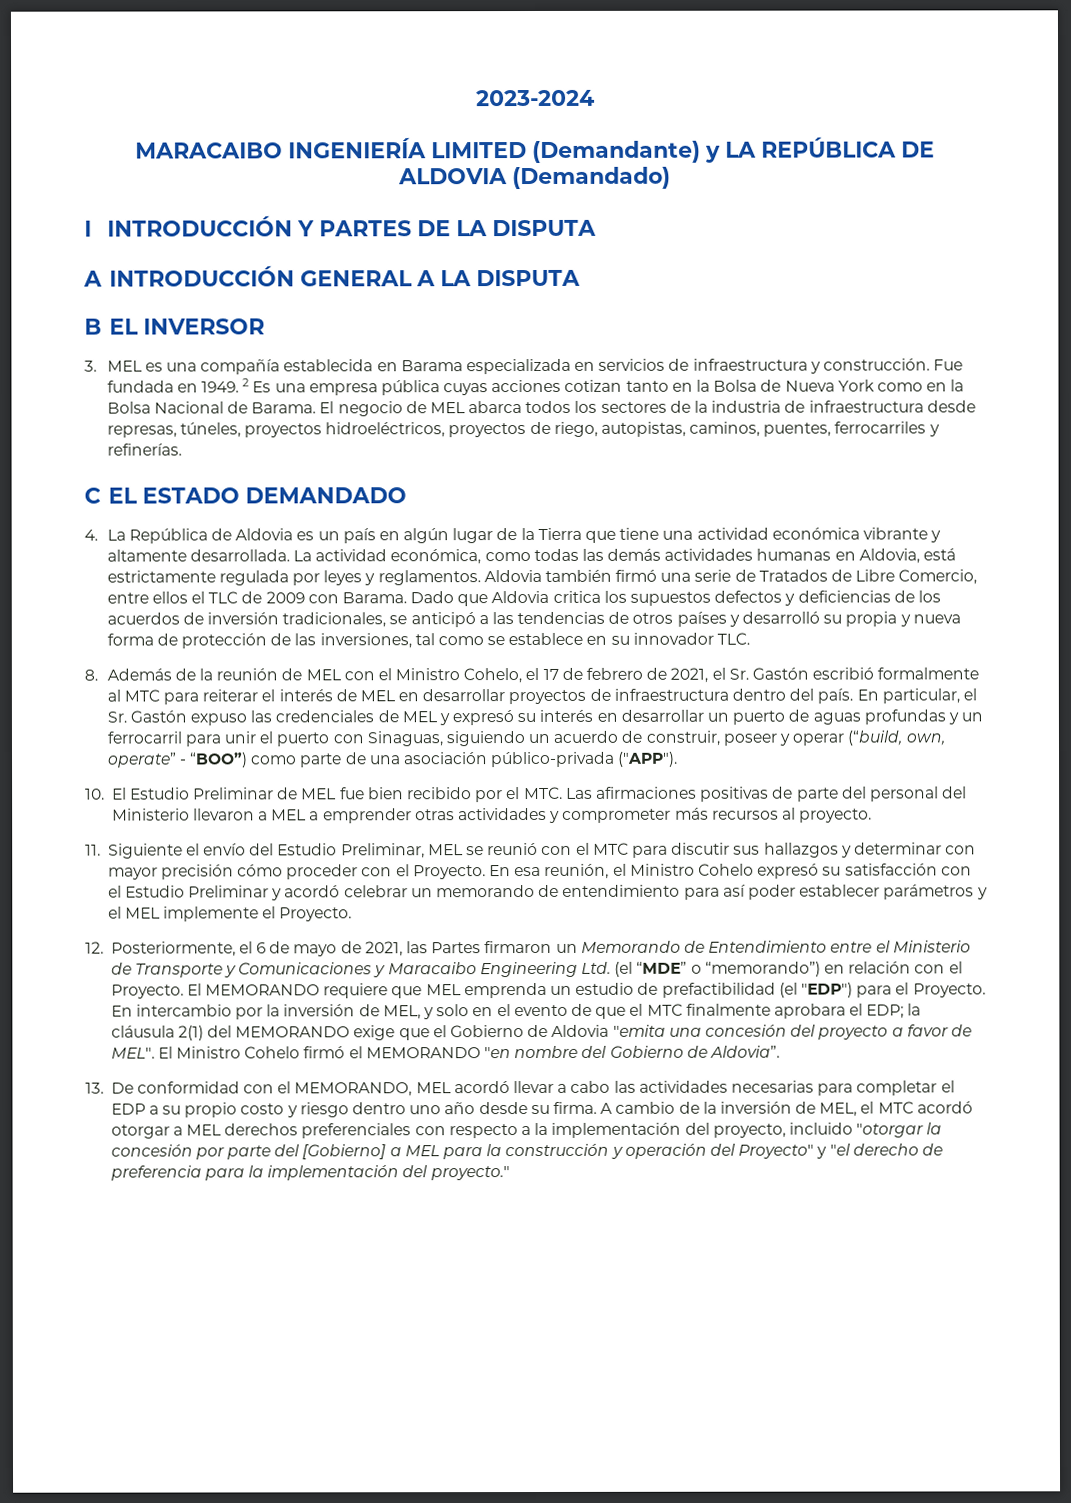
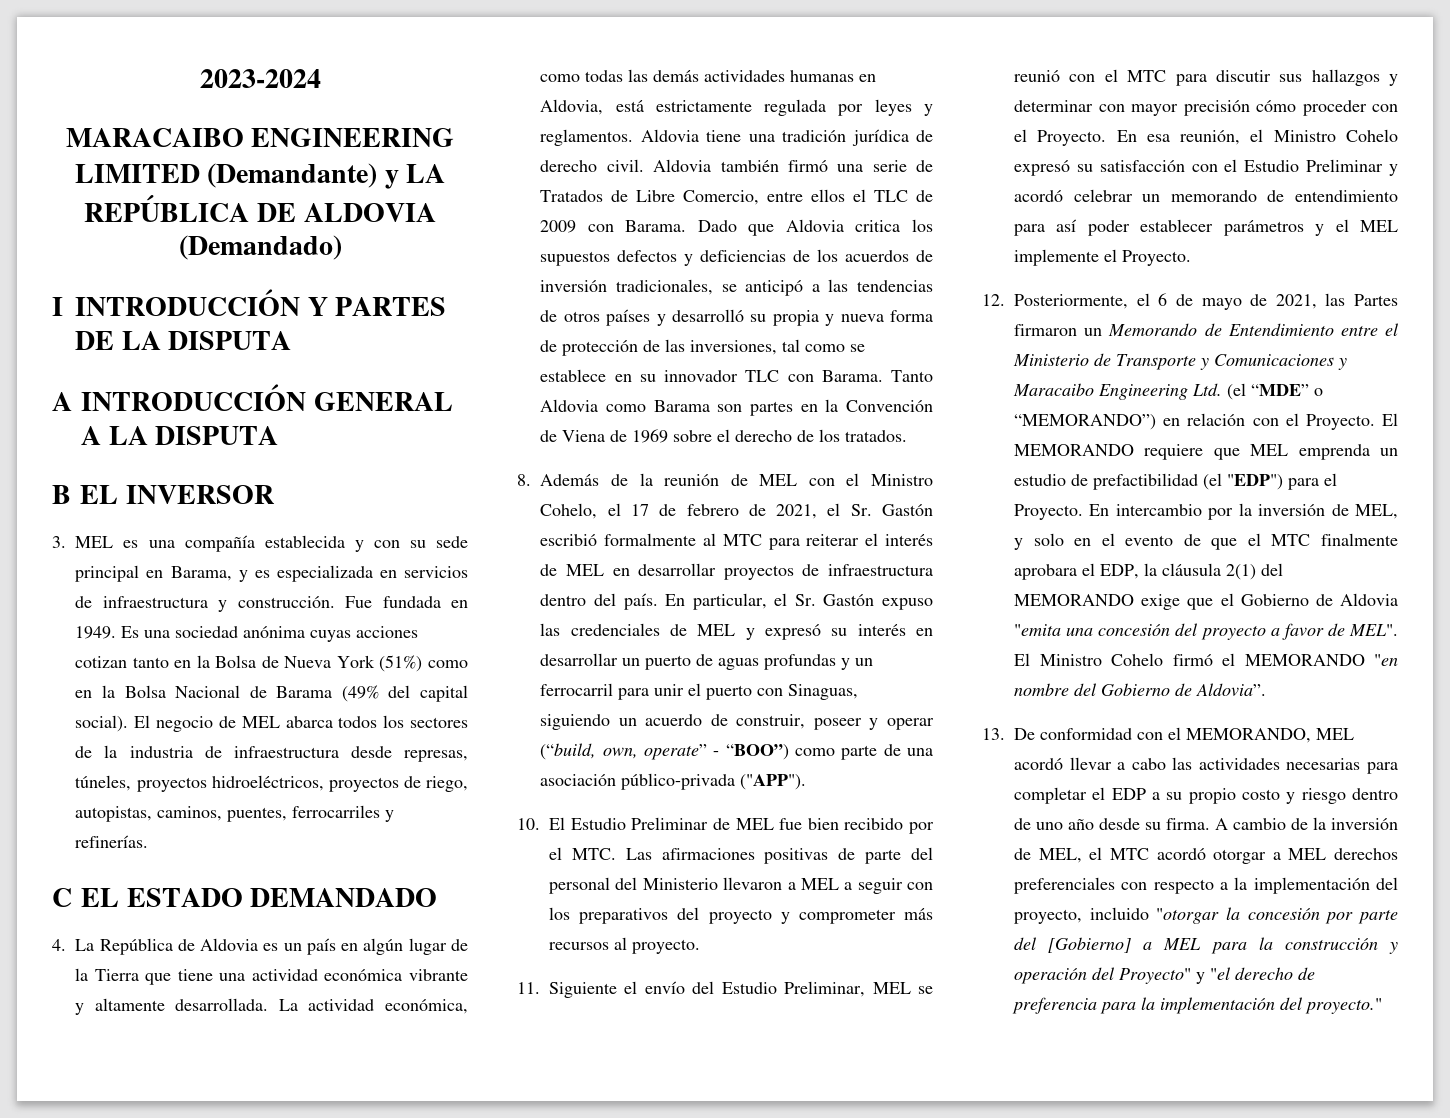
- MARACAIBO INGENIERÍA LIMITED (Demandante) y LA REPÚBLICA DE ALDOVIA (Demandado)
+ MARACAIBO ENGINEERING LIMITED (Demandante) y LA REPÚBLICA DE ALDOVIA (Demandado)
- 3. MEL es una compañía establecida en Barama especializada en servicios de infraestructura y construcción.
+ 3. MEL es una compañía establecida y con su sede principal en Barama, y es especializada en servicios de infraestructura y construcción.
- 2 Es una empresa pública cuyas acciones cotizan tanto en la Bolsa de Nueva York como en la Bolsa Nacional de Barama.
+ Es una sociedad anónima cuyas acciones cotizan tanto en la Bolsa de Nueva York (51%) como en la Bolsa Nacional de Barama (49% del capital social).
- Aldovia también firmó una serie de Tratados de Libre Comercio, entre ellos el TLC de 2009 con Barama.
+ Aldovia tiene una tradición jurídica de derecho civil. Aldovia también firmó una serie de Tratados de Libre Comercio, entre ellos el TLC de 2009 con Barama.
- Dado que Aldovia critica los supuestos defectos y deficiencias de los acuerdos de inversión tradicionales, se anticipó a las tendencias de otros países y desarrolló su propia y nueva forma de protección de las inversiones, tal como se establece en su innovador TLC.
+ Dado que Aldovia critica los supuestos defectos y deficiencias de los acuerdos de inversión tradicionales, se anticipó a las tendencias de otros países y desarrolló su propia y nueva forma de protección de las inversiones, tal como se establece en su innovador TLC con Barama. Tanto Aldovia como Barama son partes en la Convención de Viena de 1969 sobre el derecho de los tratados.
- 10. El Estudio Preliminar de MEL fue bien recibido por el MTC. Las afirmaciones positivas de parte del personal del Ministerio llevaron a MEL a emprender otras actividades y comprometer más recursos al proyecto.
+ 10. El Estudio Preliminar de MEL fue bien recibido por el MTC. Las afirmaciones positivas de parte del personal del Ministerio llevaron a MEL a seguir con los preparativos del proyecto y comprometer más recursos al proyecto.
- 12. Posteriormente, el 6 de mayo de 2021, las Partes firmaron un Memorando de Entendimiento entre el Ministerio de Transporte y Comunicaciones y Maracaibo Engineering Ltd. (el “MDE” o “memorando”) en relación con el Proyecto.
+ 12. Posteriormente, el 6 de mayo de 2021, las Partes firmaron un Memorando de Entendimiento entre el Ministerio de Transporte y Comunicaciones y Maracaibo Engineering Ltd. (el “MDE” o “MEMORANDO”) en relación con el Proyecto.
- En intercambio por la inversión de MEL, y solo en el evento de que el MTC finalmente aprobara el EDP; la cláusula 2(1) del MEMORANDO exige que el Gobierno de Aldovia "emita una concesión del proyecto a favor de MEL".
+ En intercambio por la inversión de MEL, y solo en el evento de que el MTC finalmente aprobara el EDP, la cláusula 2(1) del MEMORANDO exige que el Gobierno de Aldovia "emita una concesión del proyecto a favor de MEL".
- 13. De conformidad con el MEMORANDO, MEL acordó llevar a cabo las actividades necesarias para completar el EDP a su propio costo y riesgo dentro uno año desde su firma.
+ 13. De conformidad con el MEMORANDO, MEL acordó llevar a cabo las actividades necesarias para completar el EDP a su propio costo y riesgo dentro de uno año desde su firma.

